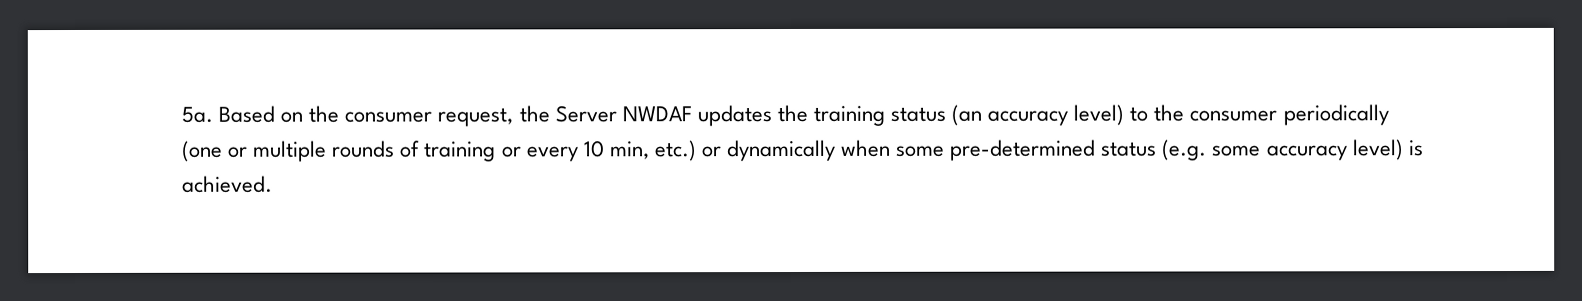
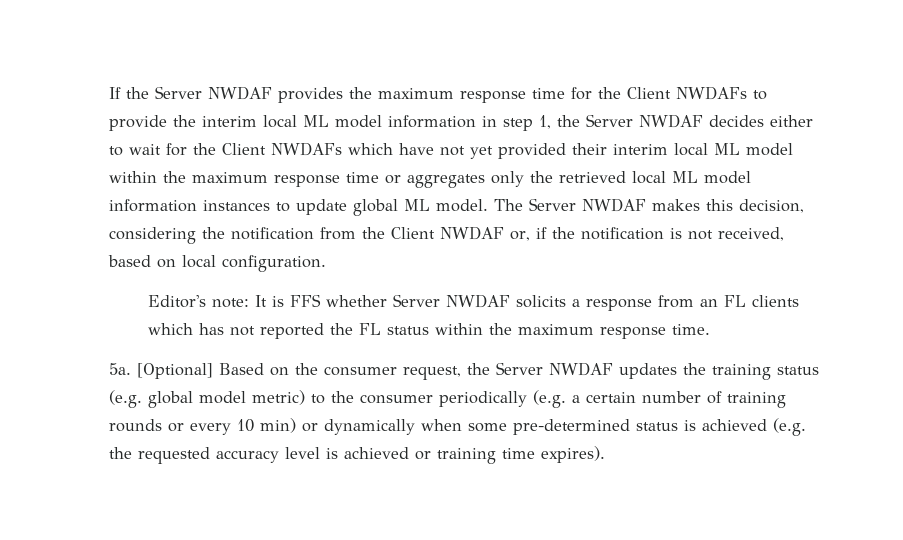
- 5a. Based on the consumer request, the Server NWDAF updates the training status (an accuracy level) to the consumer periodically (one or multiple rounds of training or every 10 min, etc.) or dynamically when some pre-determined status (e.g. some accuracy level) is achieved.
+ If the Server NWDAF provides the maximum response time for the Client NWDAFs to provide the interim local ML model information in step 1, the Server NWDAF decides either to wait for the Client NWDAFs which have not yet provided their interim local ML model within the maximum response time or aggregates only the retrieved local ML model information instances to update global ML model. The Server NWDAF makes this decision, considering the notification from the Client NWDAF or, if the notification is not received, based on local configuration.
+ Editor's note: It is FFS whether Server NWDAF solicits a response from an FL clients which has not reported the FL status within the maximum response time.
+ 5a. [Optional] Based on the consumer request, the Server NWDAF updates the training status (e.g. global model metric) to the consumer periodically (e.g. a certain number of training rounds or every 10 min) or dynamically when some pre-determined status is achieved (e.g. the requested accuracy level is achieved or training time expires).

